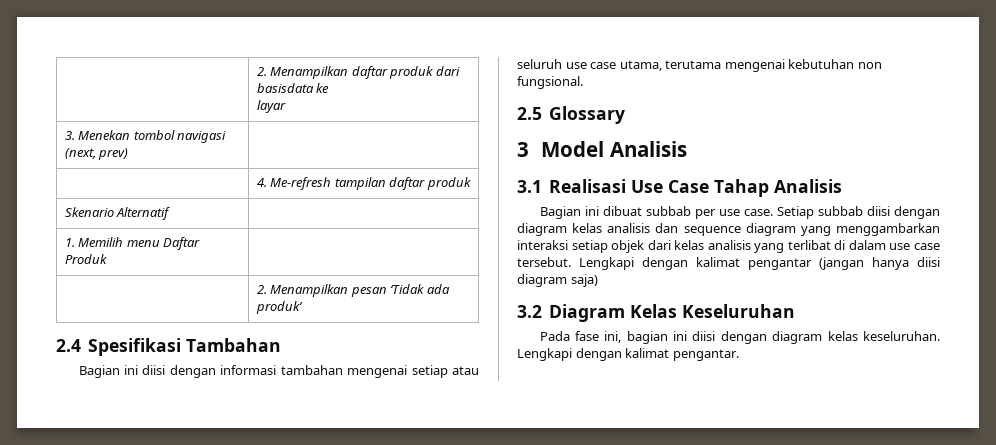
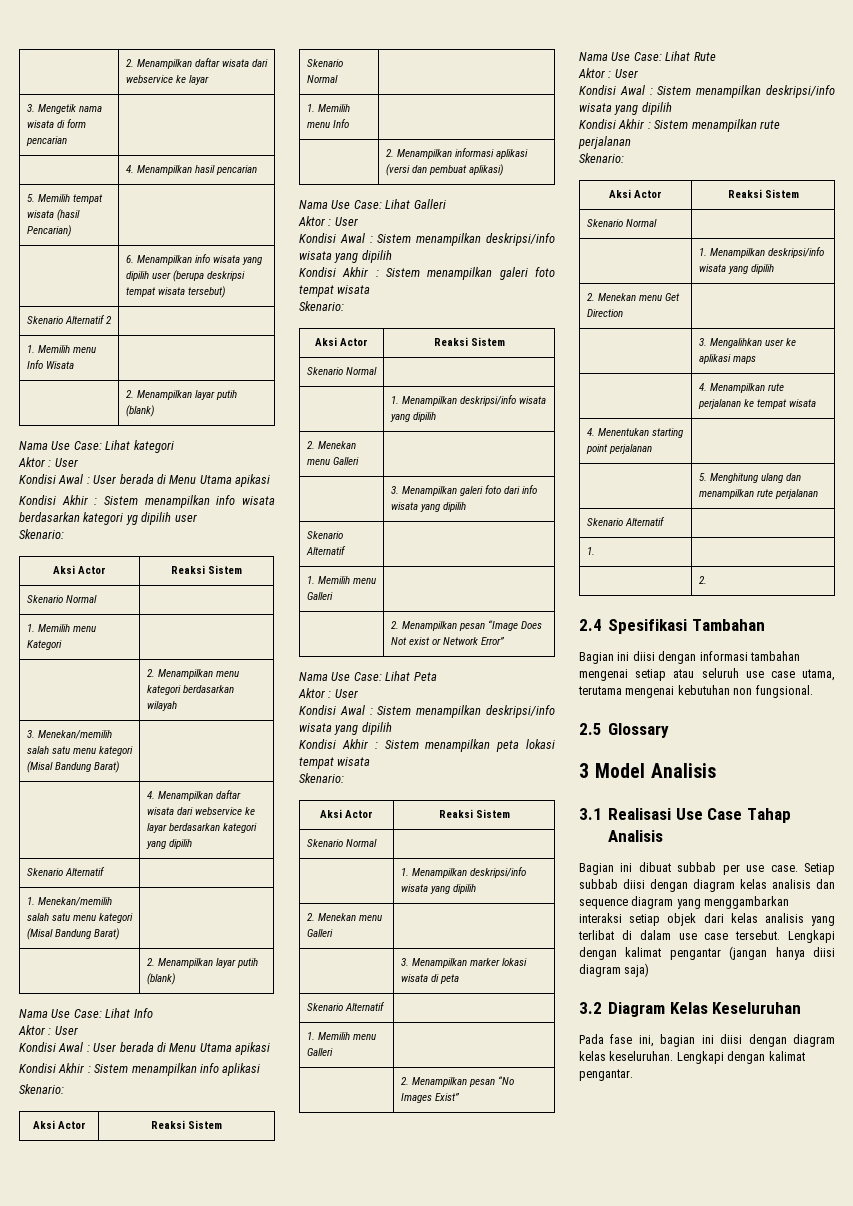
- | 2. Menampilkan daftar produk dari basisdata ke
- layar
+ | 2. Menampilkan daftar wisata dari webservice ke layar
- 3. Menekan tombol navigasi (next, prev) |
- | 4. Me-refresh tampilan daftar produk
+ 3. Mengetik nama wisata di form pencarian |
+ | 4. Menampilkan hasil pencarian
+ 5. Memilih tempat wisata (hasil Pencarian) |
+ | 6. Menampilkan info wisata yang dipilih user (berupa deskripsi tempat wisata tersebut)
+ Skenario Alternatif 2 |
+ 1. Memilih menu Info Wisata |
+ | 2. Menampilkan layar putih (blank)
+ Nama Use Case: Lihat kategori
+ Aktor : User
+ Kondisi Awal : User berada di Menu Utama apikasi
+ Kondisi Akhir : Sistem menampilkan info wisata berdasarkan kategori yg dipilih user
+ Skenario:
+ Aksi Actor | Reaksi Sistem
+ Skenario Normal |
+ 1. Memilih menu Kategori |
+ | 2. Menampilkan menu kategori berdasarkan wilayah
+ 3. Menekan/memilih salah satu menu kategori (Misal Bandung Barat) |
+ | 4. Menampilkan daftar wisata dari webservice ke layar berdasarkan kategori yang dipilih
  Skenario Alternatif |
- 1. Memilih menu Daftar Produk |
- | 2. Menampilkan pesan ‘Tidak ada produk’
+ 1. Menekan/memilih salah satu menu kategori (Misal Bandung Barat) |
+ | 2. Menampilkan layar putih (blank)
+ Nama Use Case: Lihat Info
+ Aktor : User
+ Kondisi Awal : User berada di Menu Utama apikasi
+ Kondisi Akhir : Sistem menampilkan info aplikasi
+ Skenario:
+ Aksi Actor | Reaksi Sistem
+ Skenario Normal |
+ 1. Memilih menu Info |
+ | 2. Menampilkan informasi aplikasi (versi dan pembuat aplikasi)
+ Nama Use Case: Lihat Galleri
+ Aktor : User
+ Kondisi Awal : Sistem menampilkan deskripsi/info wisata yang dipilih
+ Kondisi Akhir : Sistem menampilkan galeri foto tempat wisata
+ Skenario:
+ Aksi Actor | Reaksi Sistem
+ Skenario Normal |
+ | 1. Menampilkan deskripsi/info wisata yang dipilih
+ 2. Menekan menu Galleri |
+ | 3. Menampilkan galeri foto dari info wisata yang dipilih
+ Skenario Alternatif |
+ 1. Memilih menu Galleri |
+ | 2. Menampilkan pesan “Image Does Not exist or Network Error”
+ Nama Use Case: Lihat Peta
+ Aktor : User
+ Kondisi Awal : Sistem menampilkan deskripsi/info wisata yang dipilih
+ Kondisi Akhir : Sistem menampilkan peta lokasi tempat wisata
+ Skenario:
+ Aksi Actor | Reaksi Sistem
+ Skenario Normal |
+ | 1. Menampilkan deskripsi/info wisata yang dipilih
+ 2. Menekan menu Galleri |
+ | 3. Menampilkan marker lokasi wisata di peta
+ Skenario Alternatif |
+ 1. Memilih menu Galleri |
+ | 2. Menampilkan pesan “No Images Exist”
+ Nama Use Case: Lihat Rute
+ Aktor : User
+ Kondisi Awal : Sistem menampilkan deskripsi/info wisata yang dipilih
+ Kondisi Akhir : Sistem menampilkan rute perjalanan
+ Skenario:
+ Aksi Actor | Reaksi Sistem
+ Skenario Normal |
+ | 1. Menampilkan deskripsi/info wisata yang dipilih
+ 2. Menekan menu Get Direction |
+ | 3. Mengalihkan user ke aplikasi maps
+ | 4. Menampilkan rute perjalanan ke tempat wisata
+ 4. Menentukan starting point perjalanan |
+ | 5. Menghitung ulang dan menampilkan rute perjalanan
+ Skenario Alternatif |
+ 1. |
+ | 2.

